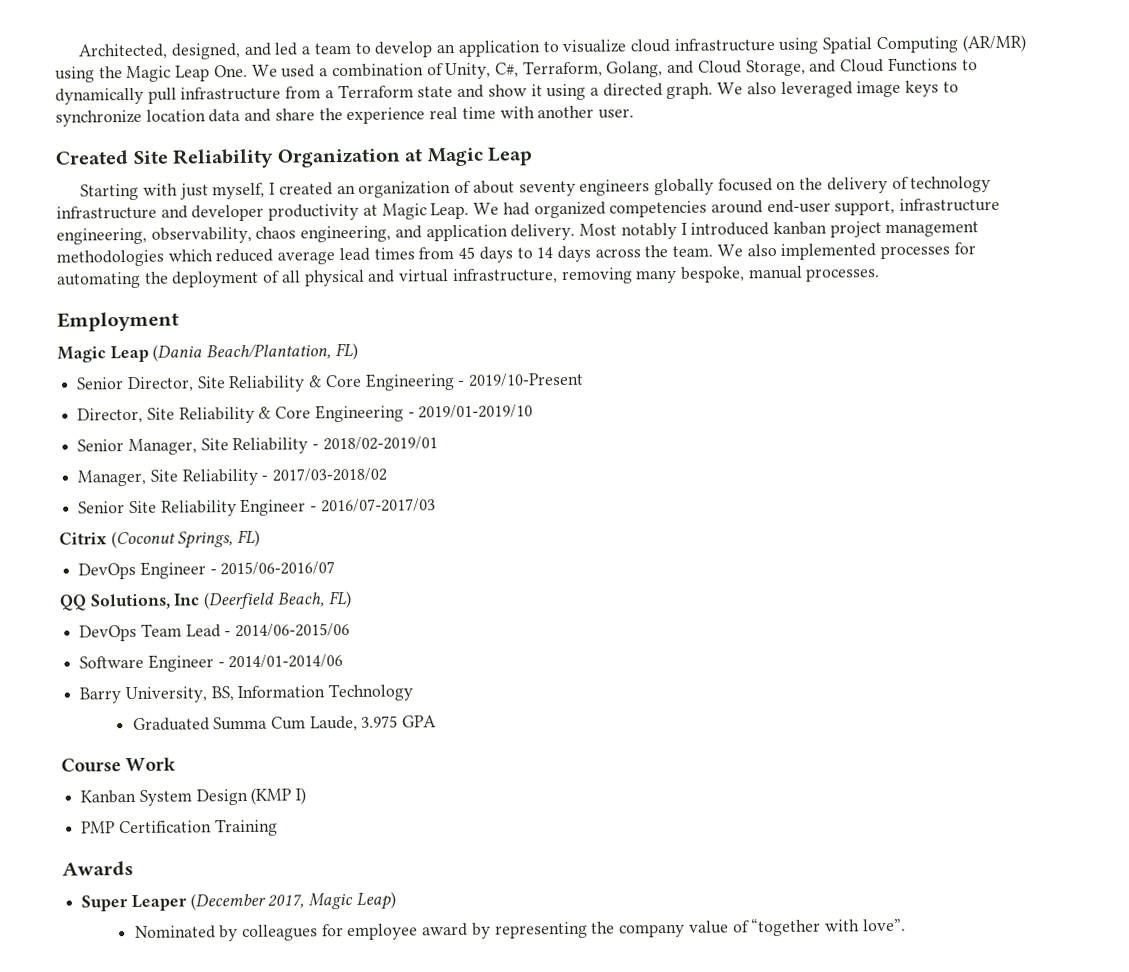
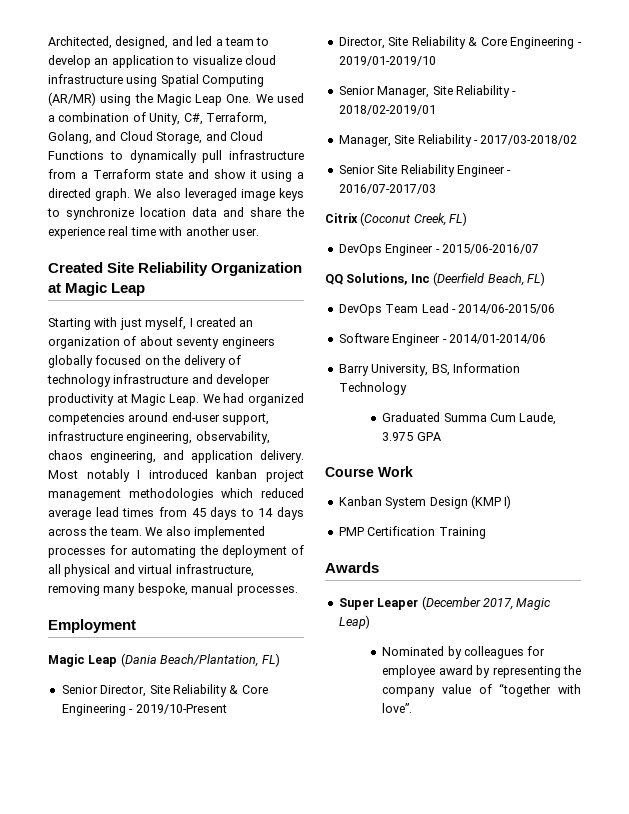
- Citrix (Coconut Springs, FL)
+ Citrix (Coconut Creek, FL)

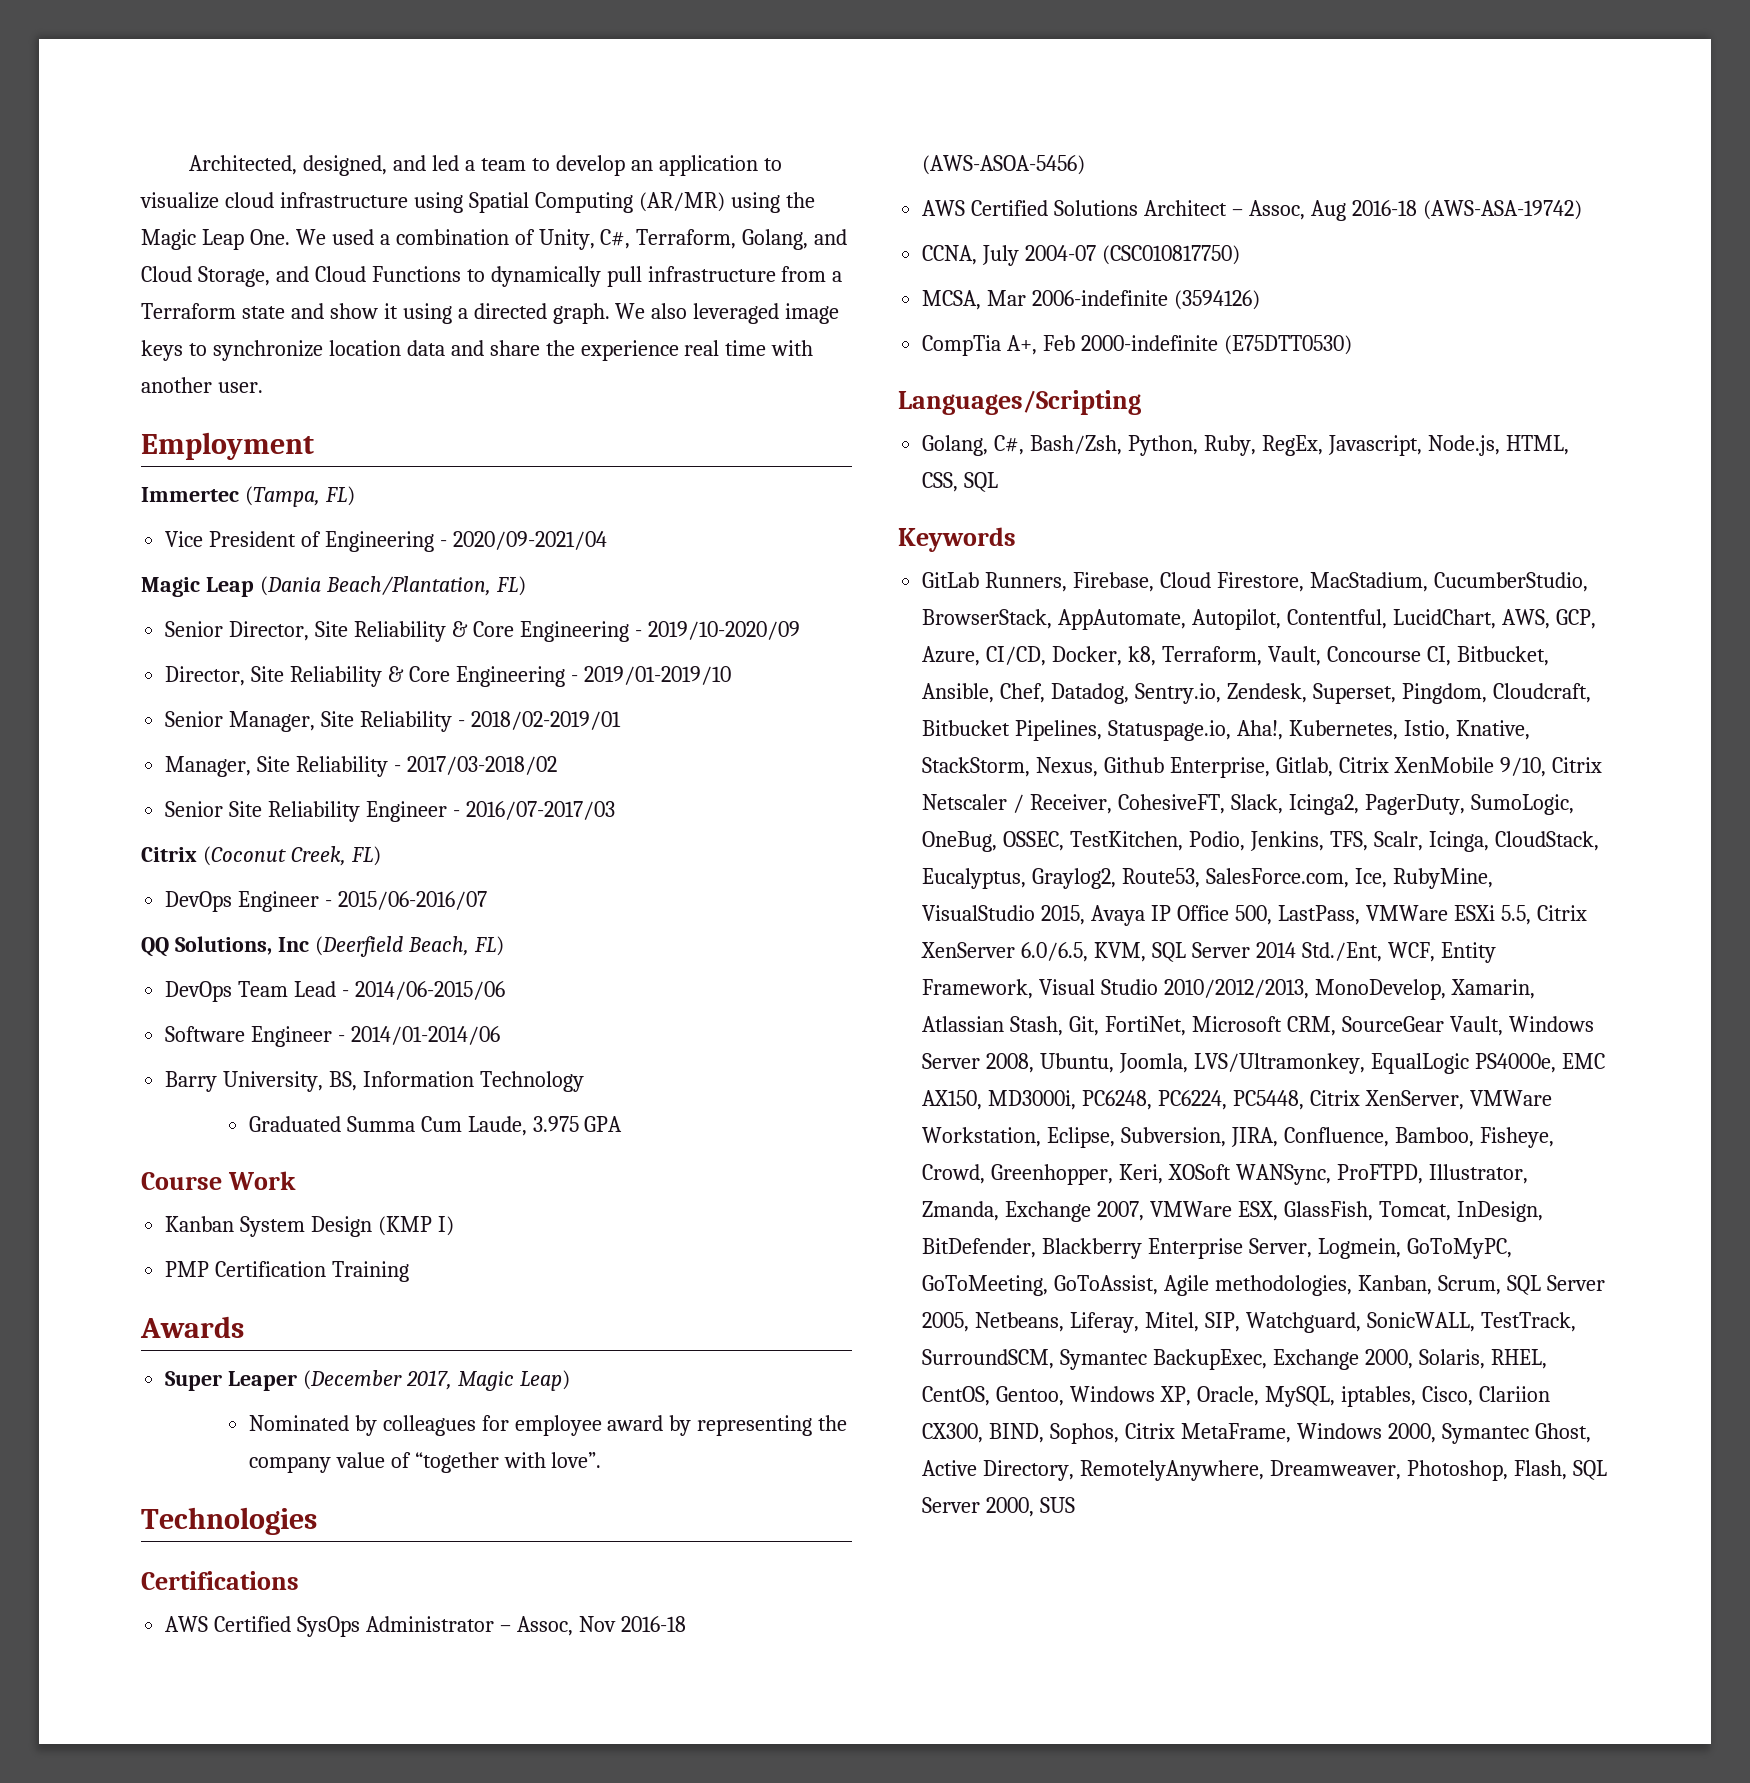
- Created Site Reliability Organization at Magic Leap
- Starting with just myself, I created an organization of about seventy engineers globally focused on the delivery of technology infrastructure and developer productivity at Magic Leap. We had organized competencies around end-user support, infrastructure engineering, observability, chaos engineering, and application delivery. Most notably I introduced kanban project management methodologies which reduced average lead times from 45 days to 14 days across the team. We also implemented processes for automating the deployment of all physical and virtual infrastructure, removing many bespoke, manual processes.
  Employment
+ Immertec (Tampa, FL)
+ Vice President of Engineering - 2020/09-2021/04
- Senior Director, Site Reliability & Core Engineering - 2019/10-Present
+ Senior Director, Site Reliability & Core Engineering - 2019/10-2020/09
+ Technologies
+ Certifications
+ AWS Certified SysOps Administrator – Assoc, Nov 2016-18 (AWS-ASOA-5456)
+ AWS Certified Solutions Architect – Assoc, Aug 2016-18 (AWS-ASA-19742)
+ CCNA, July 2004-07 (CSC010817750)
+ MCSA, Mar 2006-indefinite (3594126)
+ CompTia A+, Feb 2000-indefinite (E75DTT0530)
+ Languages/Scripting
+ Golang, C#, Bash/Zsh, Python, Ruby, RegEx, Javascript, Node.js, HTML, CSS, SQL
+ Keywords
+ GitLab Runners, Firebase, Cloud Firestore, MacStadium, CucumberStudio, BrowserStack, AppAutomate, Autopilot, Contentful, LucidChart, AWS, GCP, Azure, CI/CD, Docker, k8, Terraform, Vault, Concourse CI, Bitbucket, Ansible, Chef, Datadog, Sentry.io, Zendesk, Superset, Pingdom, Cloudcraft, Bitbucket Pipelines, Statuspage.io, Aha!, Kubernetes, Istio, Knative, StackStorm, Nexus, Github Enterprise, Gitlab, Citrix XenMobile 9/10, Citrix Netscaler / Receiver, CohesiveFT, Slack, Icinga2, PagerDuty, SumoLogic, OneBug, OSSEC, TestKitchen, Podio, Jenkins, TFS, Scalr, Icinga, CloudStack, Eucalyptus, Graylog2, Route53, SalesForce.com, Ice, RubyMine, VisualStudio 2015, Avaya IP Office 500, LastPass, VMWare ESXi 5.5, Citrix XenServer 6.0/6.5, KVM, SQL Server 2014 Std./Ent, WCF, Entity Framework, Visual Studio 2010/2012/2013, MonoDevelop, Xamarin, Atlassian Stash, Git, FortiNet, Microsoft CRM, SourceGear Vault, Windows Server 2008, Ubuntu, Joomla, LVS/Ultramonkey, EqualLogic PS4000e, EMC AX150, MD3000i, PC6248, PC6224, PC5448, Citrix XenServer, VMWare Workstation, Eclipse, Subversion, JIRA, Confluence, Bamboo, Fisheye, Crowd, Greenhopper, Keri, XOSoft WANSync, ProFTPD, Illustrator, Zmanda, Exchange 2007, VMWare ESX, GlassFish, Tomcat, InDesign, BitDefender, Blackberry Enterprise Server, Logmein, GoToMyPC, GoToMeeting, GoToAssist, Agile methodologies, Kanban, Scrum, SQL Server 2005, Netbeans, Liferay, Mitel, SIP, Watchguard, SonicWALL, TestTrack, SurroundSCM, Symantec BackupExec, Exchange 2000, Solaris, RHEL, CentOS, Gentoo, Windows XP, Oracle, MySQL, iptables, Cisco, Clariion CX300, BIND, Sophos, Citrix MetaFrame, Windows 2000, Symantec Ghost, Active Directory, RemotelyAnywhere, Dreamweaver, Photoshop, Flash, SQL Server 2000, SUS

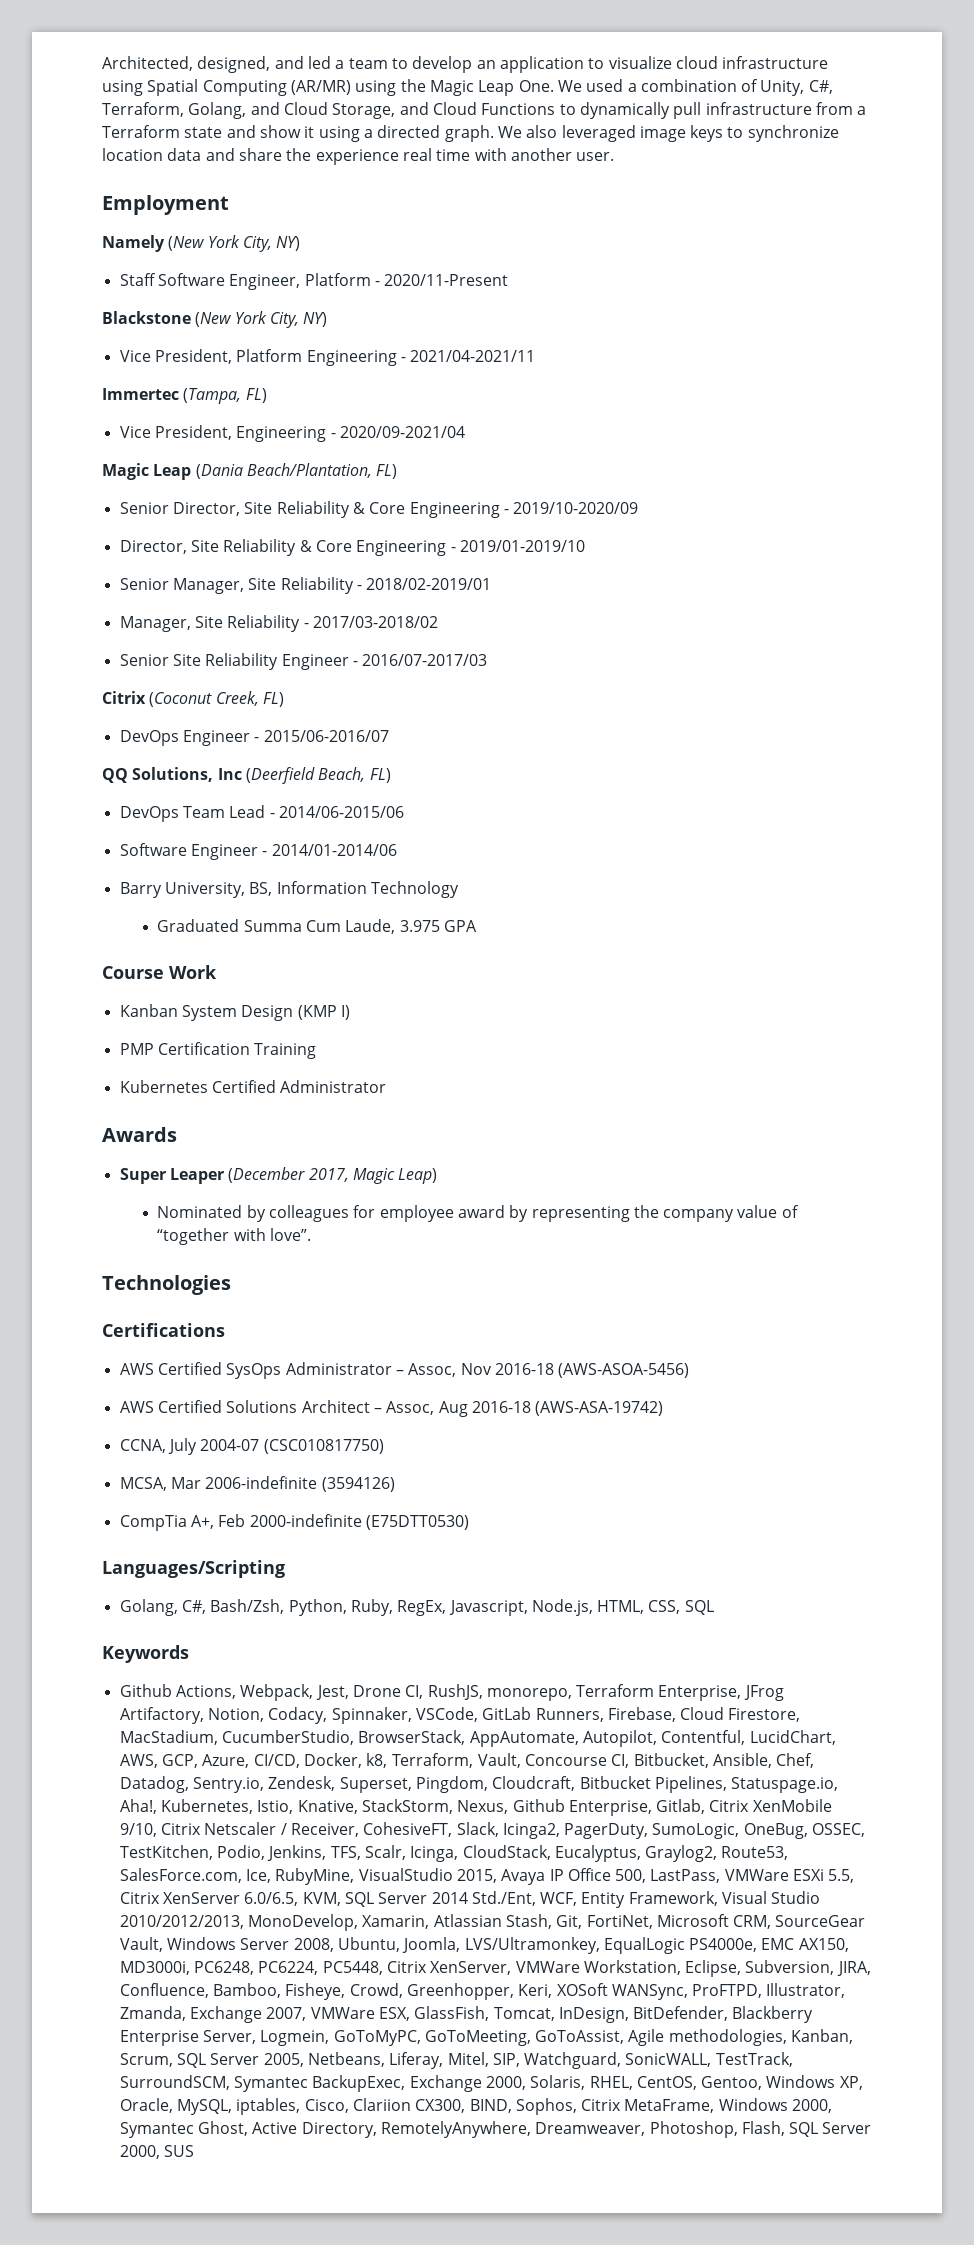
+ Namely (New York City, NY)
+ Staff Software Engineer, Platform - 2020/11-Present
+ Blackstone (New York City, NY)
+ Vice President, Platform Engineering - 2021/04-2021/11
- Vice President of Engineering - 2020/09-2021/04
+ Vice President, Engineering - 2020/09-2021/04
+ Kubernetes Certified Administrator
- GitLab Runners, Firebase, Cloud Firestore, MacStadium, CucumberStudio, BrowserStack, AppAutomate, Autopilot, Contentful, LucidChart, AWS, GCP, Azure, CI/CD, Docker, k8, Terraform, Vault, Concourse CI, Bitbucket, Ansible, Chef, Datadog, Sentry.io, Zendesk, Superset, Pingdom, Cloudcraft, Bitbucket Pipelines, Statuspage.io, Aha!, Kubernetes, Istio, Knative, StackStorm, Nexus, Github Enterprise, Gitlab, Citrix XenMobile 9/10, Citrix Netscaler / Receiver, CohesiveFT, Slack, Icinga2, PagerDuty, SumoLogic, OneBug, OSSEC, TestKitchen, Podio, Jenkins, TFS, Scalr, Icinga, CloudStack, Eucalyptus, Graylog2, Route53, SalesForce.com, Ice, RubyMine, VisualStudio 2015, Avaya IP Office 500, LastPass, VMWare ESXi 5.5, Citrix XenServer 6.0/6.5, KVM, SQL Server 2014 Std./Ent, WCF, Entity Framework, Visual Studio 2010/2012/2013, MonoDevelop, Xamarin, Atlassian Stash, Git, FortiNet, Microsoft CRM, SourceGear Vault, Windows Server 2008, Ubuntu, Joomla, LVS/Ultramonkey, EqualLogic PS4000e, EMC AX150, MD3000i, PC6248, PC6224, PC5448, Citrix XenServer, VMWare Workstation, Eclipse, Subversion, JIRA, Confluence, Bamboo, Fisheye, Crowd, Greenhopper, Keri, XOSoft WANSync, ProFTPD, Illustrator, Zmanda, Exchange 2007, VMWare ESX, GlassFish, Tomcat, InDesign, BitDefender, Blackberry Enterprise Server, Logmein, GoToMyPC, GoToMeeting, GoToAssist, Agile methodologies, Kanban, Scrum, SQL Server 2005, Netbeans, Liferay, Mitel, SIP, Watchguard, SonicWALL, TestTrack, SurroundSCM, Symantec BackupExec, Exchange 2000, Solaris, RHEL, CentOS, Gentoo, Windows XP, Oracle, MySQL, iptables, Cisco, Clariion CX300, BIND, Sophos, Citrix MetaFrame, Windows 2000, Symantec Ghost, Active Directory, RemotelyAnywhere, Dreamweaver, Photoshop, Flash, SQL Server 2000, SUS
+ Github Actions, Webpack, Jest, Drone CI, RushJS, monorepo, Terraform Enterprise, JFrog Artifactory, Notion, Codacy, Spinnaker, VSCode, GitLab Runners, Firebase, Cloud Firestore, MacStadium, CucumberStudio, BrowserStack, AppAutomate, Autopilot, Contentful, LucidChart, AWS, GCP, Azure, CI/CD, Docker, k8, Terraform, Vault, Concourse CI, Bitbucket, Ansible, Chef, Datadog, Sentry.io, Zendesk, Superset, Pingdom, Cloudcraft, Bitbucket Pipelines, Statuspage.io, Aha!, Kubernetes, Istio, Knative, StackStorm, Nexus, Github Enterprise, Gitlab, Citrix XenMobile 9/10, Citrix Netscaler / Receiver, CohesiveFT, Slack, Icinga2, PagerDuty, SumoLogic, OneBug, OSSEC, TestKitchen, Podio, Jenkins, TFS, Scalr, Icinga, CloudStack, Eucalyptus, Graylog2, Route53, SalesForce.com, Ice, RubyMine, VisualStudio 2015, Avaya IP Office 500, LastPass, VMWare ESXi 5.5, Citrix XenServer 6.0/6.5, KVM, SQL Server 2014 Std./Ent, WCF, Entity Framework, Visual Studio 2010/2012/2013, MonoDevelop, Xamarin, Atlassian Stash, Git, FortiNet, Microsoft CRM, SourceGear Vault, Windows Server 2008, Ubuntu, Joomla, LVS/Ultramonkey, EqualLogic PS4000e, EMC AX150, MD3000i, PC6248, PC6224, PC5448, Citrix XenServer, VMWare Workstation, Eclipse, Subversion, JIRA, Confluence, Bamboo, Fisheye, Crowd, Greenhopper, Keri, XOSoft WANSync, ProFTPD, Illustrator, Zmanda, Exchange 2007, VMWare ESX, GlassFish, Tomcat, InDesign, BitDefender, Blackberry Enterprise Server, Logmein, GoToMyPC, GoToMeeting, GoToAssist, Agile methodologies, Kanban, Scrum, SQL Server 2005, Netbeans, Liferay, Mitel, SIP, Watchguard, SonicWALL, TestTrack, SurroundSCM, Symantec BackupExec, Exchange 2000, Solaris, RHEL, CentOS, Gentoo, Windows XP, Oracle, MySQL, iptables, Cisco, Clariion CX300, BIND, Sophos, Citrix MetaFrame, Windows 2000, Symantec Ghost, Active Directory, RemotelyAnywhere, Dreamweaver, Photoshop, Flash, SQL Server 2000, SUS

